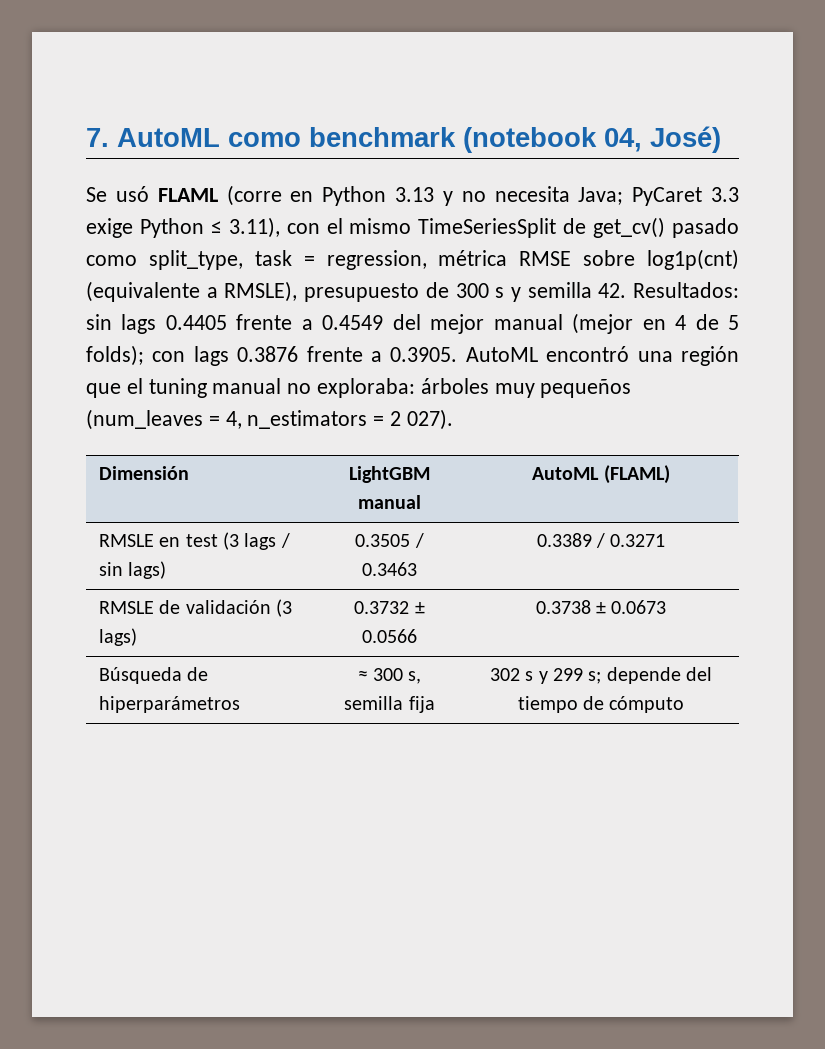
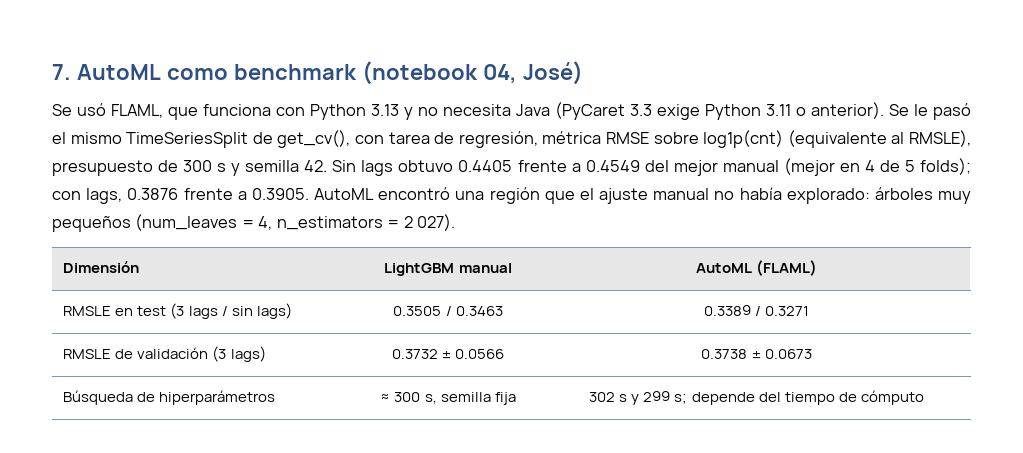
- Se usó FLAML (corre en Python 3.13 y no necesita Java; PyCaret 3.3 exige Python ≤ 3.11), con el mismo TimeSeriesSplit de get_cv() pasado como split_type, task = regression, métrica RMSE sobre log1p(cnt) (equivalente a RMSLE), presupuesto de 300 s y semilla 42. Resultados: sin lags 0.4405 frente a 0.4549 del mejor manual (mejor en 4 de 5 folds); con lags 0.3876 frente a 0.3905. AutoML encontró una región que el tuning manual no exploraba: árboles muy pequeños (num_leaves = 4, n_estimators = 2 027).
+ Se usó FLAML, que funciona con Python 3.13 y no necesita Java (PyCaret 3.3 exige Python 3.11 o anterior). Se le pasó el mismo TimeSeriesSplit de get_cv(), con tarea de regresión, métrica RMSE sobre log1p(cnt) (equivalente al RMSLE), presupuesto de 300 s y semilla 42. Sin lags obtuvo 0.4405 frente a 0.4549 del mejor manual (mejor en 4 de 5 folds); con lags, 0.3876 frente a 0.3905. AutoML encontró una región que el ajuste manual no había explorado: árboles muy pequeños (num_leaves = 4, n_estimators = 2 027).

